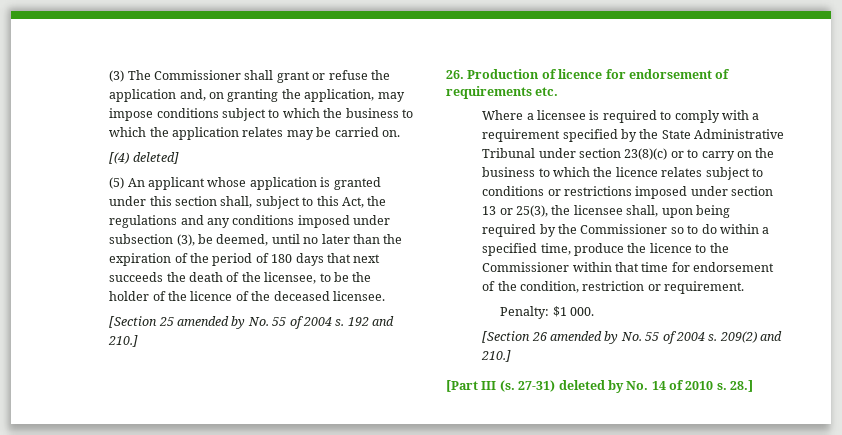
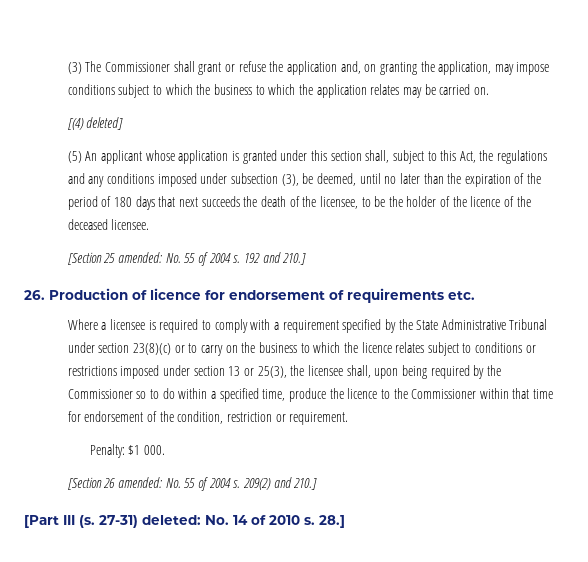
- [Section 25 amended by No. 55 of 2004 s.
+ [Section 25 amended: No. 55 of 2004 s.
- [Section 26 amended by No. 55 of 2004 s.
+ [Section 26 amended: No. 55 of 2004 s.
- 27-31) deleted by No. 14 of 2010 s.
+ 27-31) deleted: No. 14 of 2010 s.

